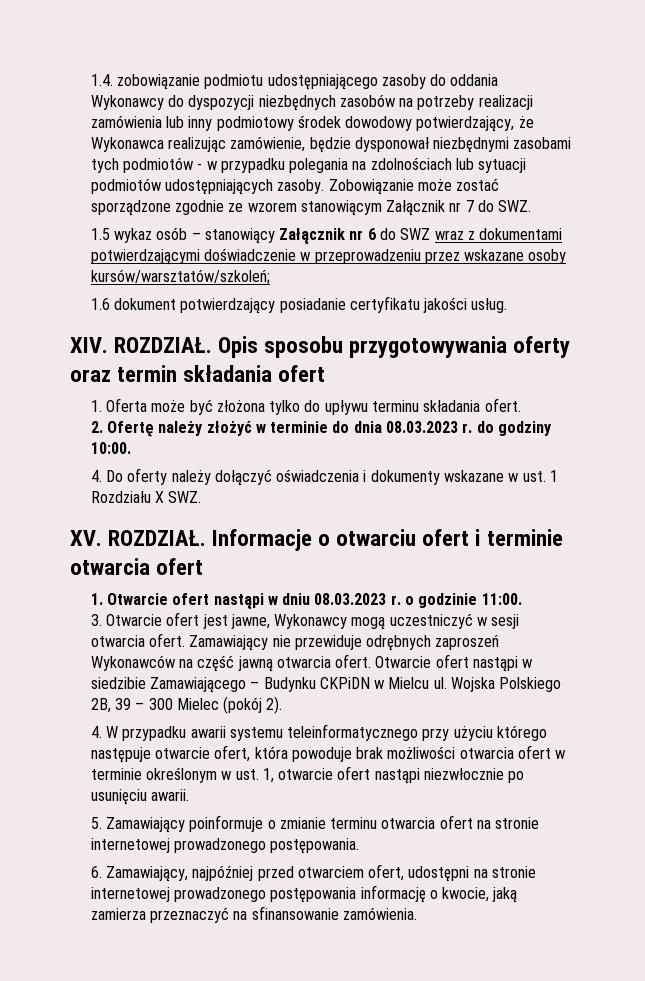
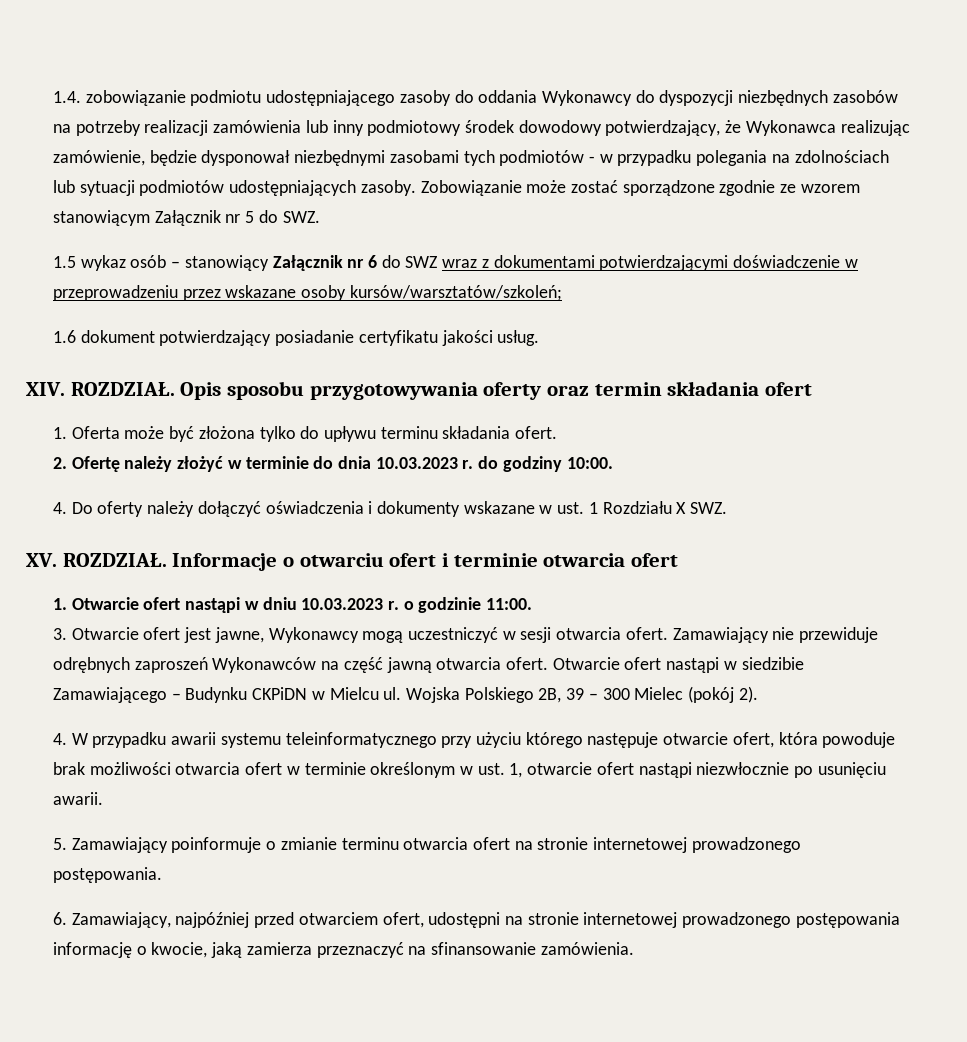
- Zobowiązanie może zostać sporządzone zgodnie ze wzorem stanowiącym Załącznik nr 7 do SWZ.
+ Zobowiązanie może zostać sporządzone zgodnie ze wzorem stanowiącym Załącznik nr 5 do SWZ.
- 2. Ofertę należy złożyć w terminie do dnia 08.03.2023 r. do godziny 10:00.
+ 2. Ofertę należy złożyć w terminie do dnia 10.03.2023 r. do godziny 10:00.
- 1. Otwarcie ofert nastąpi w dniu 08.03.2023 r. o godzinie 11:00.
+ 1. Otwarcie ofert nastąpi w dniu 10.03.2023 r. o godzinie 11:00.

